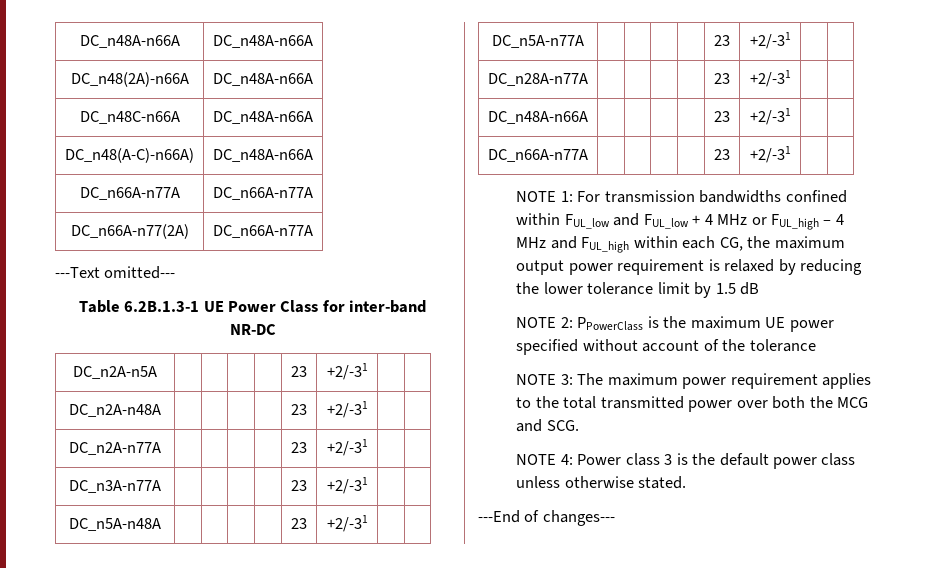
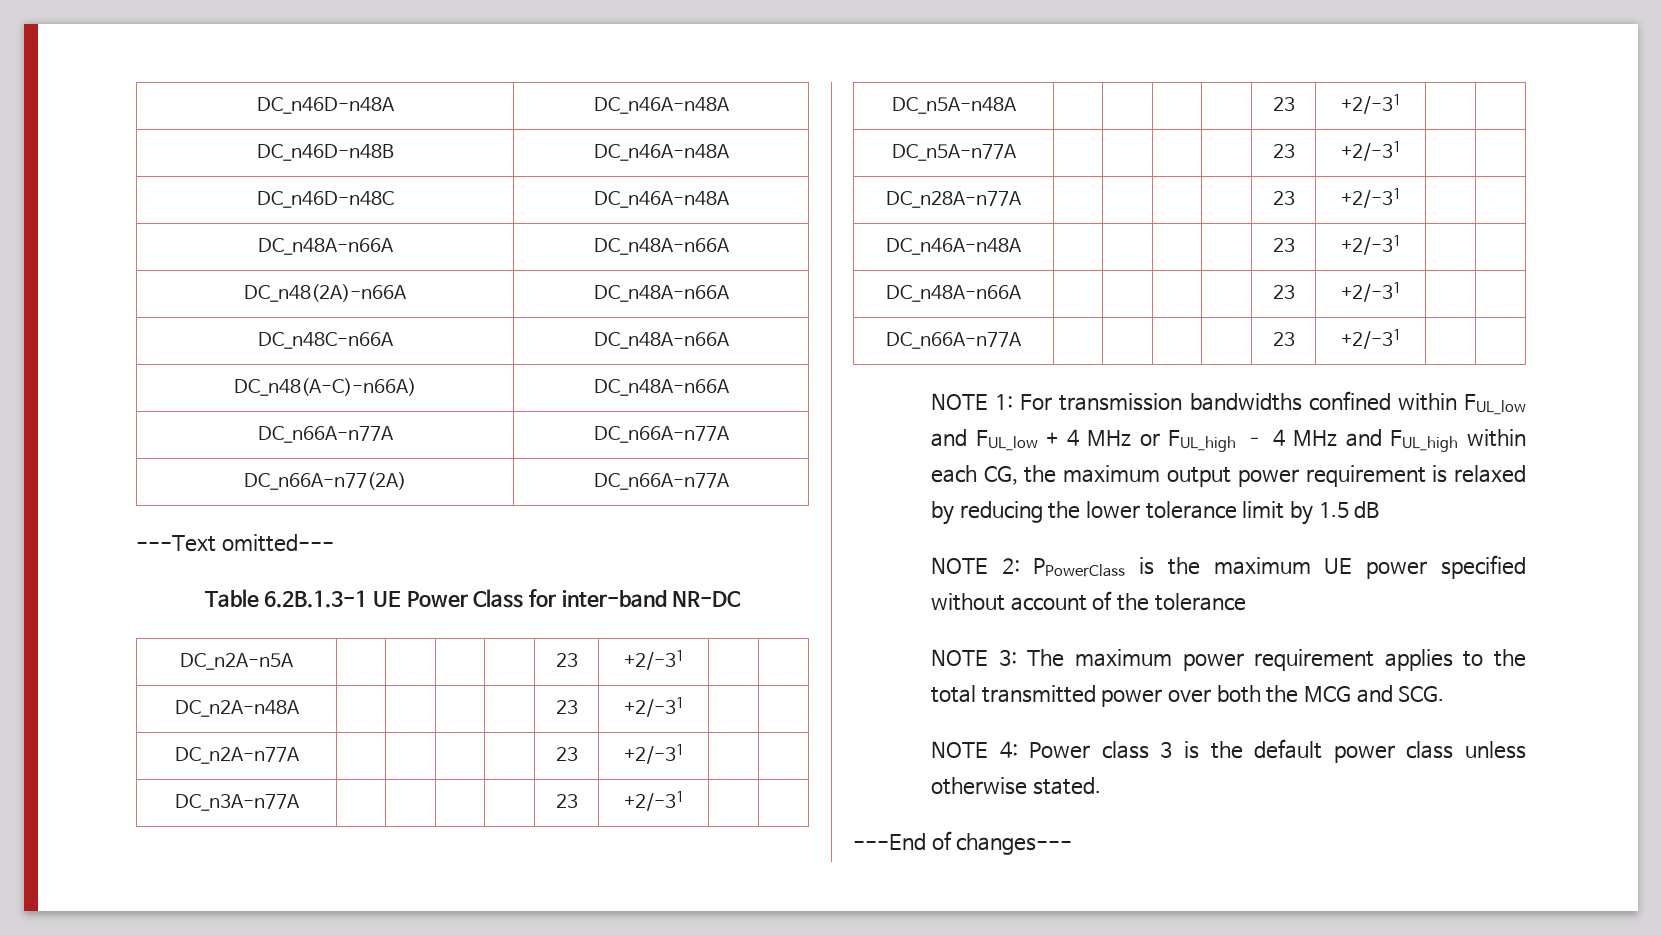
+ DC_n46D-n48A | DC_n46A-n48A
+ DC_n46D-n48B | DC_n46A-n48A
+ DC_n46D-n48C | DC_n46A-n48A
+ DC_n46A-n48A | | | | | 23 | +2/-31 | |

